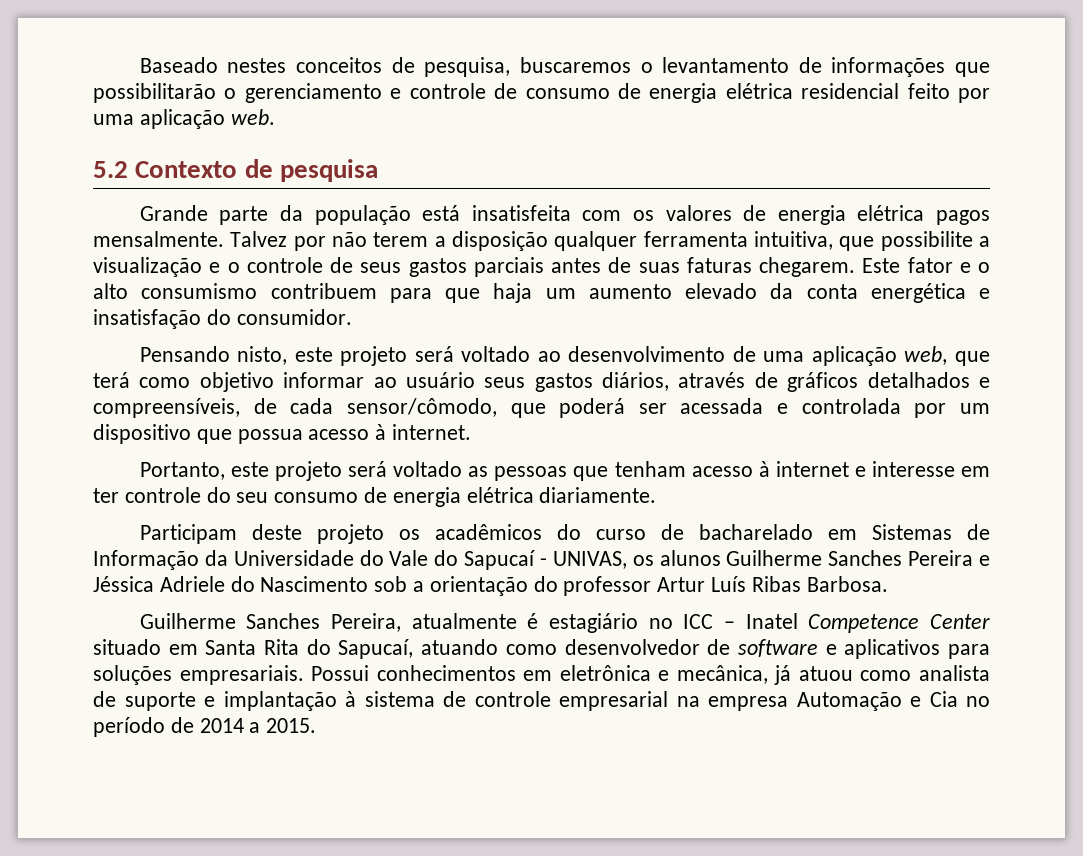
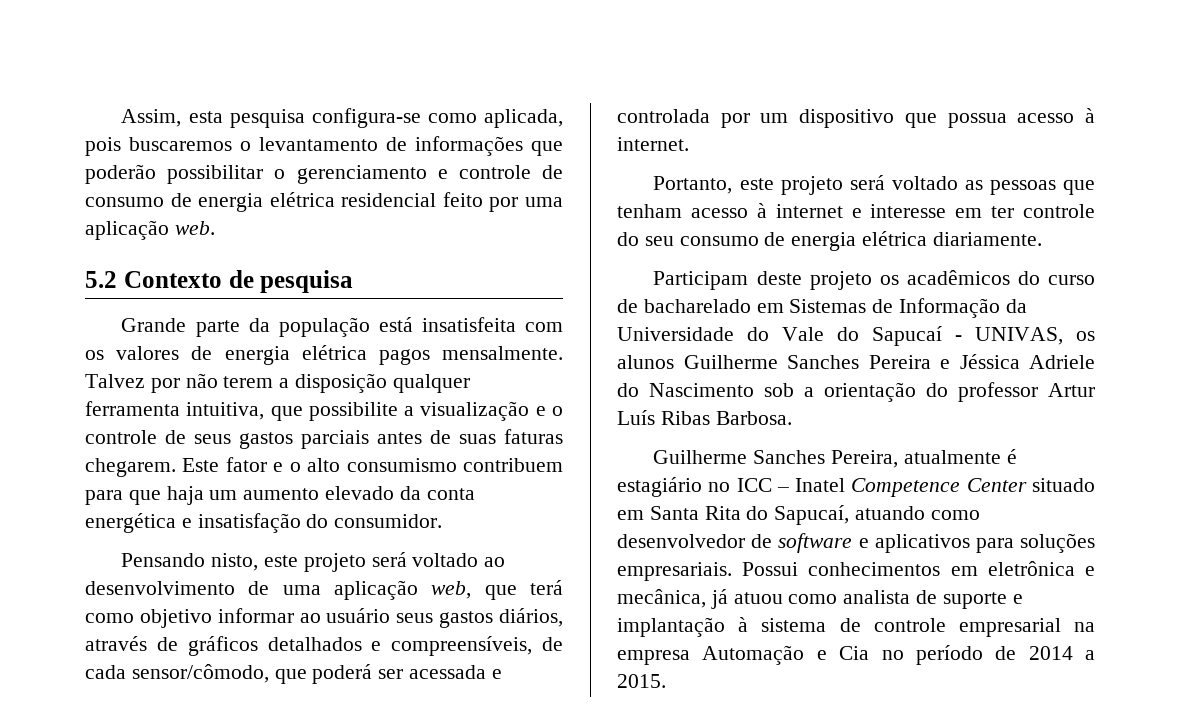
- Baseado nestes conceitos de pesquisa, buscaremos o levantamento de informações que possibilitarão o gerenciamento e controle de consumo de energia elétrica residencial feito por uma aplicação web.
+ Assim, esta pesquisa configura-se como aplicada, pois buscaremos o levantamento de informações que poderão possibilitar o gerenciamento e controle de consumo de energia elétrica residencial feito por uma aplicação web.

